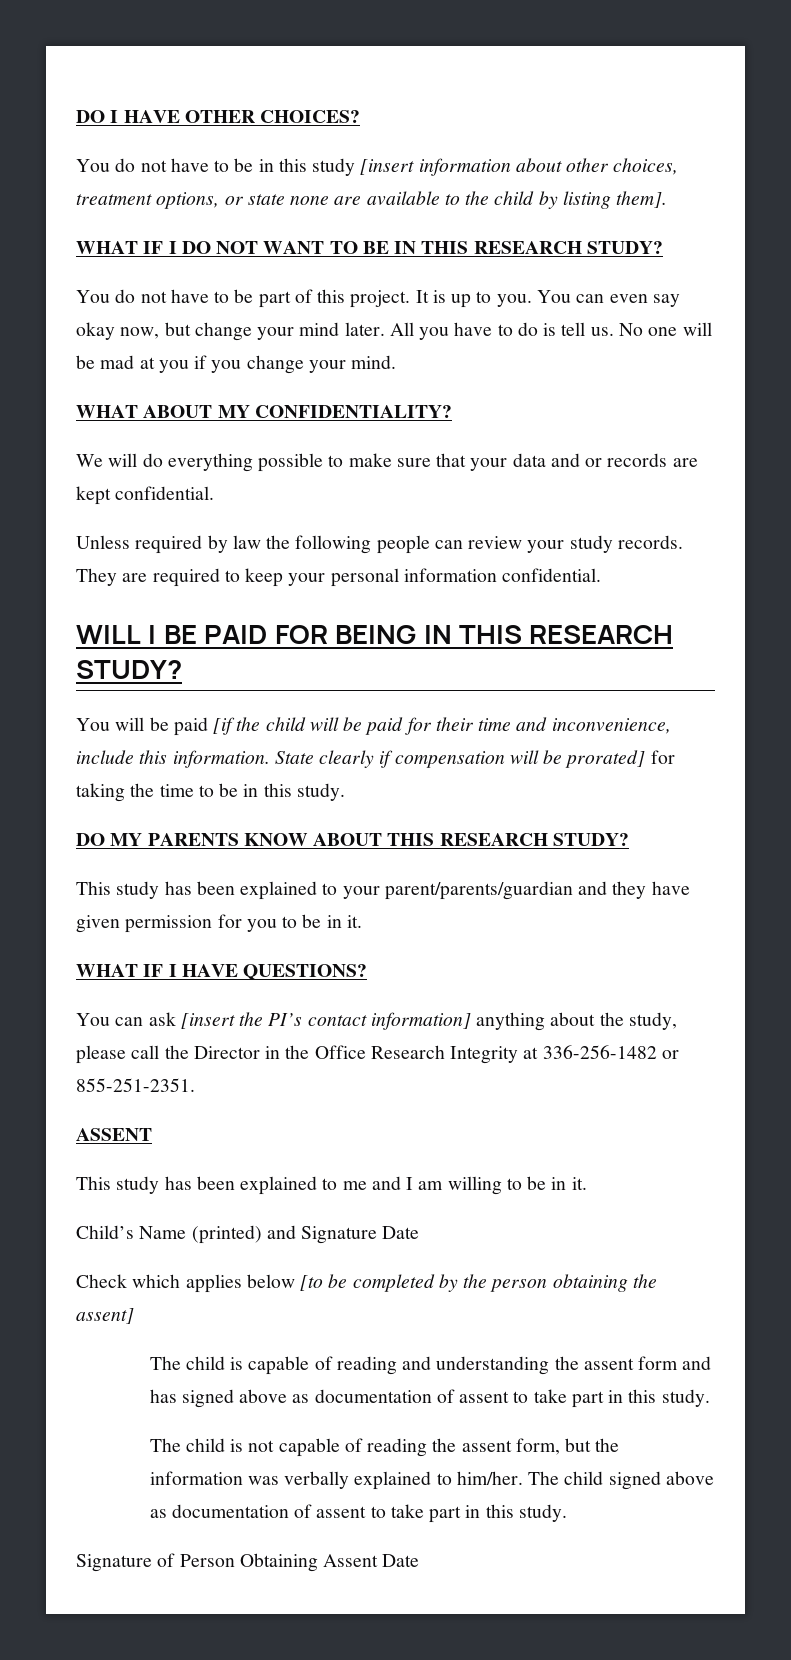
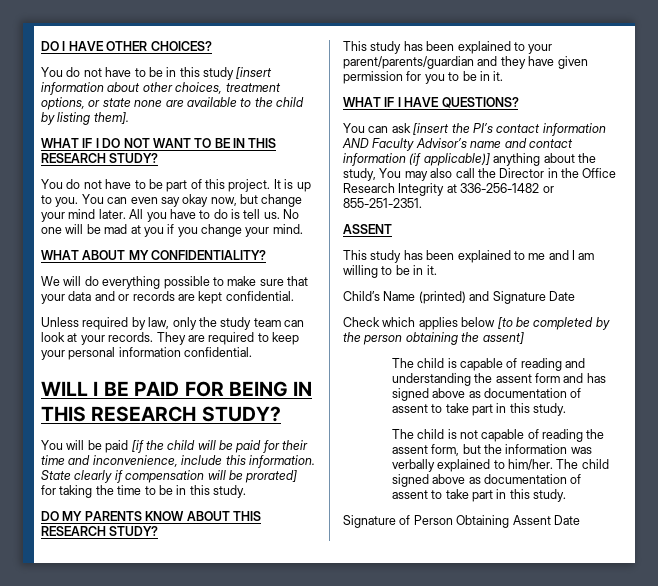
- Unless required by law the following people can review your study records.
+ Unless required by law, only the study team can look at your records.
- You can ask [insert the PI’s contact information] anything about the study, please call the Director in the Office Research Integrity at 336-256-1482 or 855-251-2351.
+ You can ask [insert the PI’s contact information AND Faculty Advisor’s name and contact information (if applicable)] anything about the study, You may also call the Director in the Office Research Integrity at 336-256-1482 or 855-251-2351.

